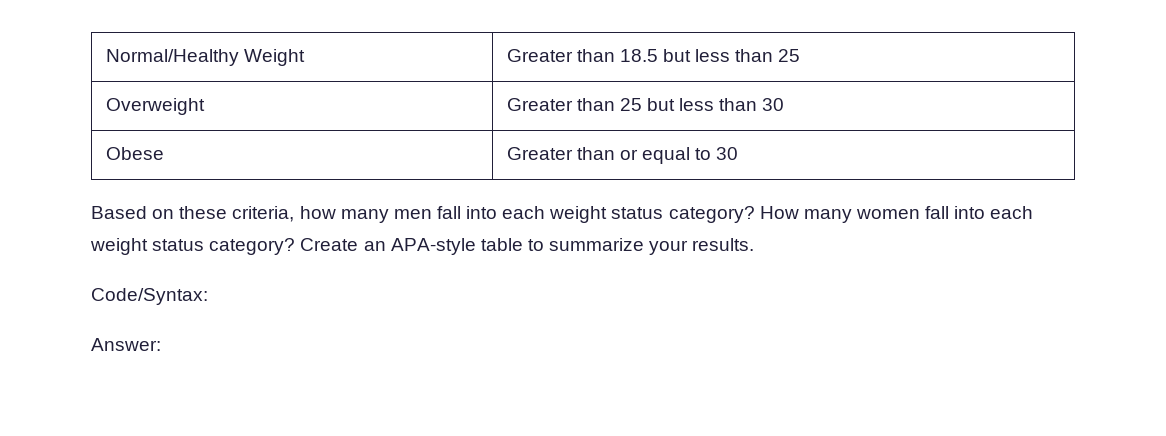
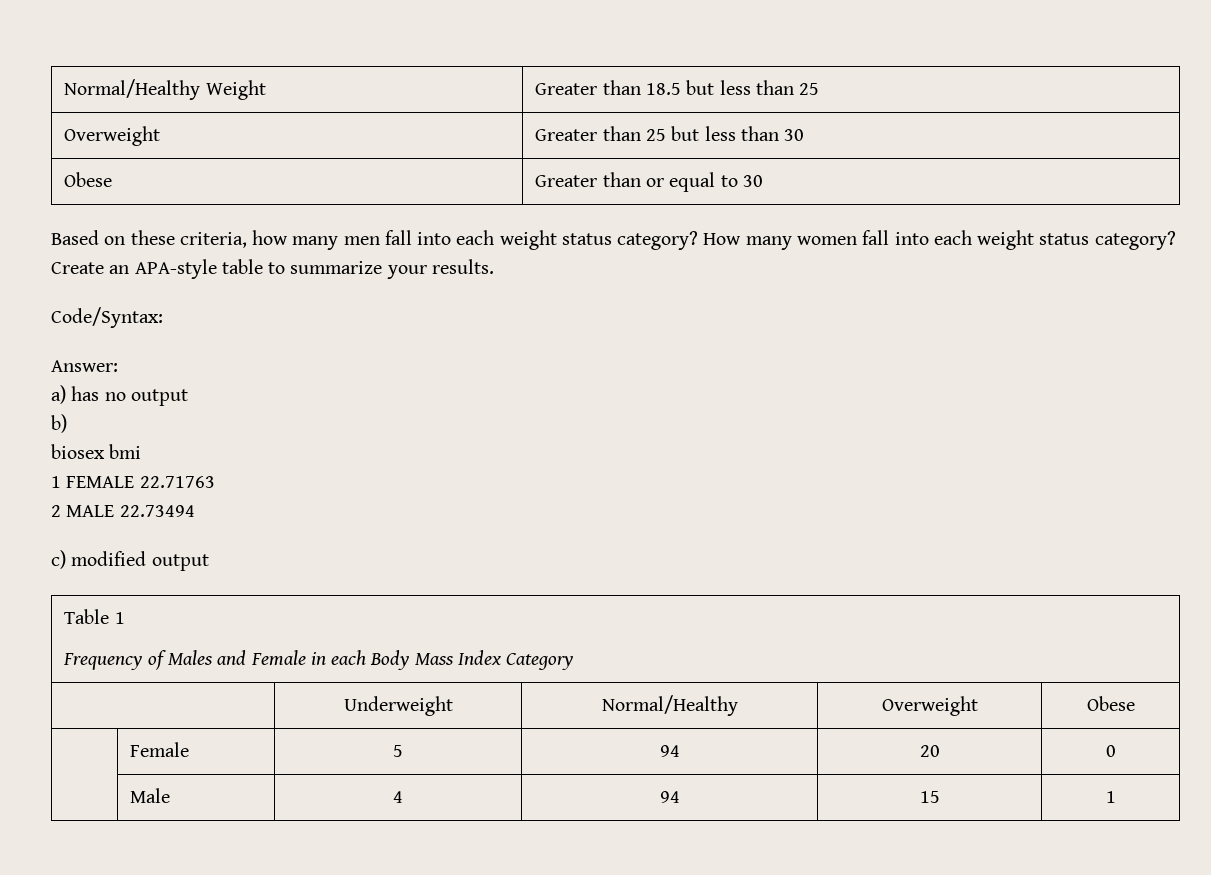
+ a) has no output
+ b)
+ biosex bmi
+ 1 FEMALE 22.71763
+ 2 MALE 22.73494
+ c) modified output
+ Table 1
+ Frequency of Males and Female in each Body Mass Index Category
+ | Underweight | Normal/Healthy | Overweight | Obese
+ | Female | 5 | 94 | 20 | 0
+ | Male | 4 | 94 | 15 | 1

